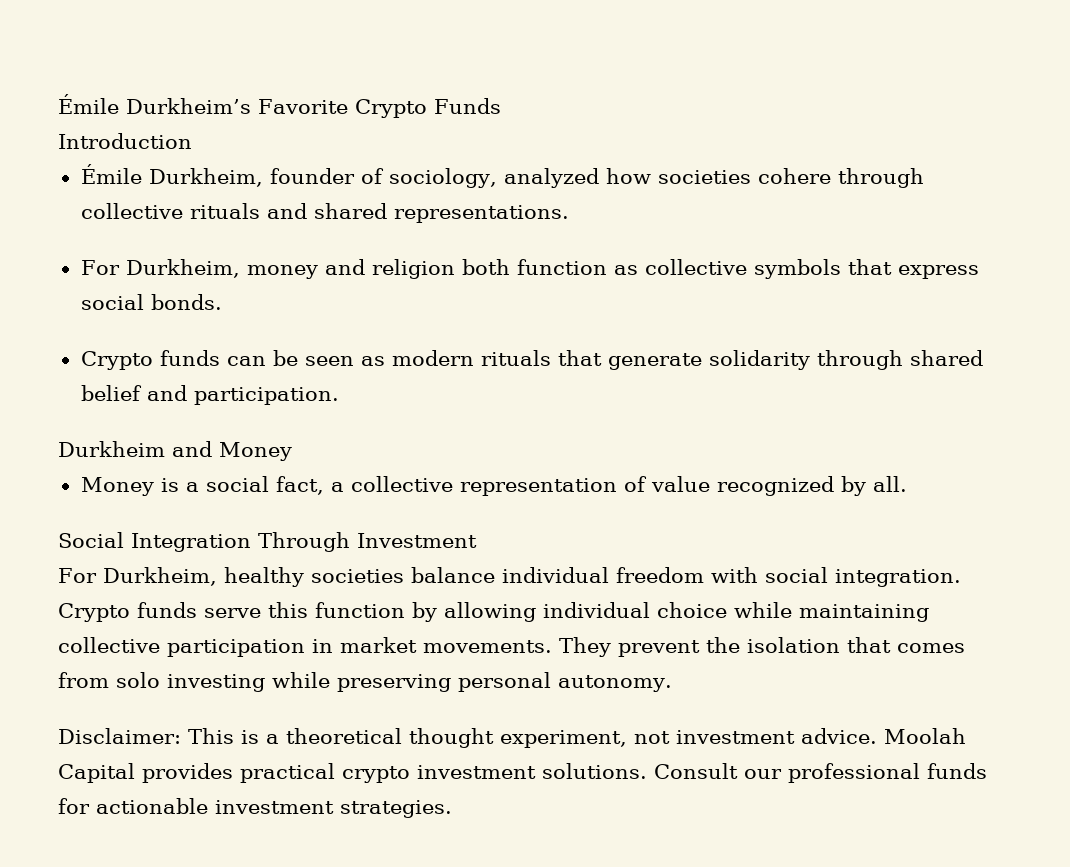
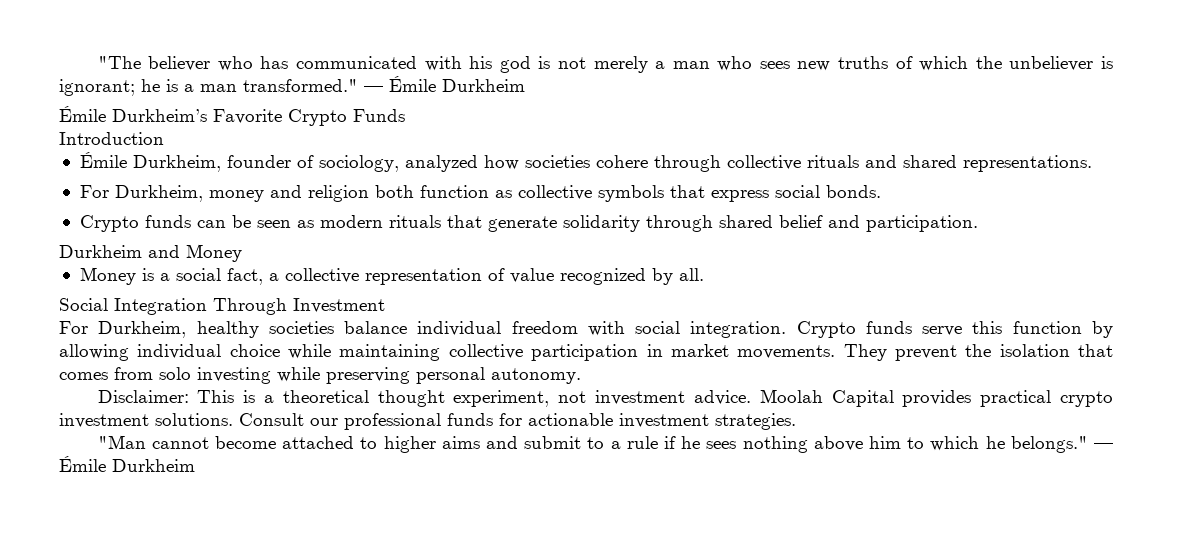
+ "The believer who has communicated with his god is not merely a man who sees new truths of which the unbeliever is ignorant; he is a man transformed." — Émile Durkheim
+ "Man cannot become attached to higher aims and submit to a rule if he sees nothing above him to which he belongs." — Émile Durkheim

